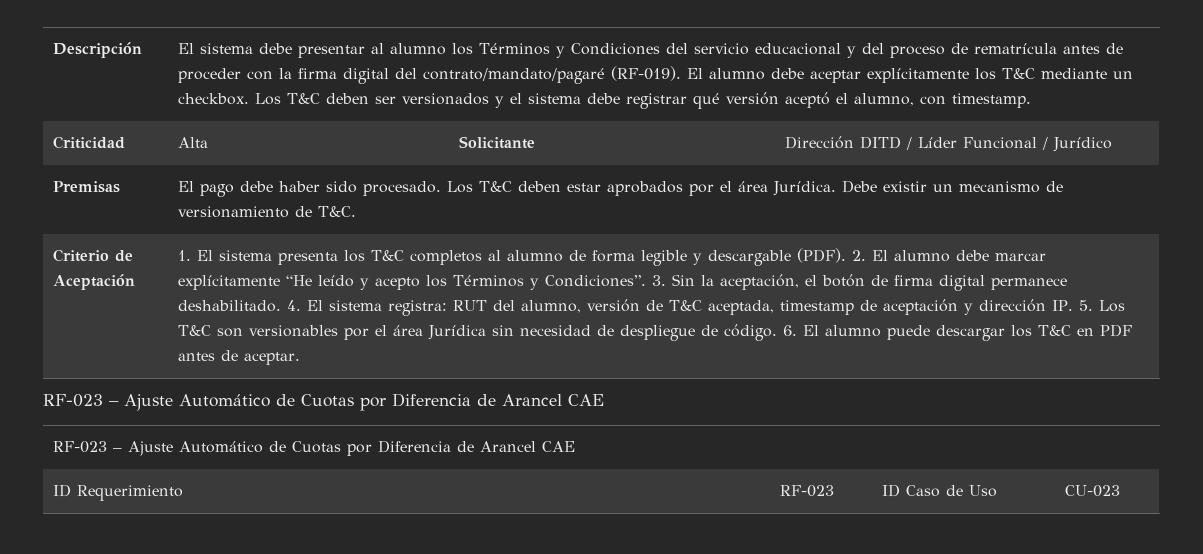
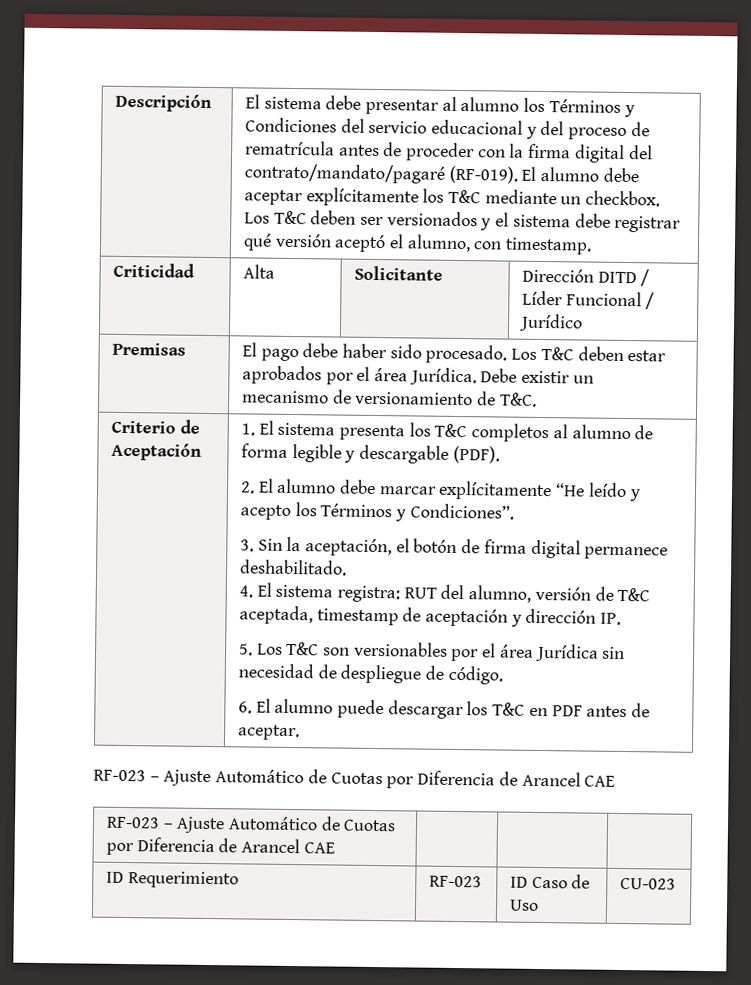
- 1. El sistema presenta los T&C completos al alumno de forma legible y descargable (PDF). 2. El alumno debe marcar explícitamente “He leído y acepto los Términos y Condiciones”. 3. Sin la aceptación, el botón de firma digital permanece deshabilitado. 4. El sistema registra:
+ 1. El sistema presenta los T&C completos al alumno de forma legible y descargable (PDF).
+ 2. El alumno debe marcar explícitamente “He leído y acepto los Términos y Condiciones”.
+ 3. Sin la aceptación, el botón de firma digital permanece deshabilitado.
+ 4. El sistema registra:
- RUT del alumno, versión de T&C aceptada, timestamp de aceptación y dirección IP. 5. Los T&C son versionables por el área Jurídica sin necesidad de despliegue de código. 6. El alumno puede descargar los T&C en PDF antes de aceptar.
+ RUT del alumno, versión de T&C aceptada, timestamp de aceptación y dirección IP.
+ 5. Los T&C son versionables por el área Jurídica sin necesidad de despliegue de código.
+ 6. El alumno puede descargar los T&C en PDF antes de aceptar.

